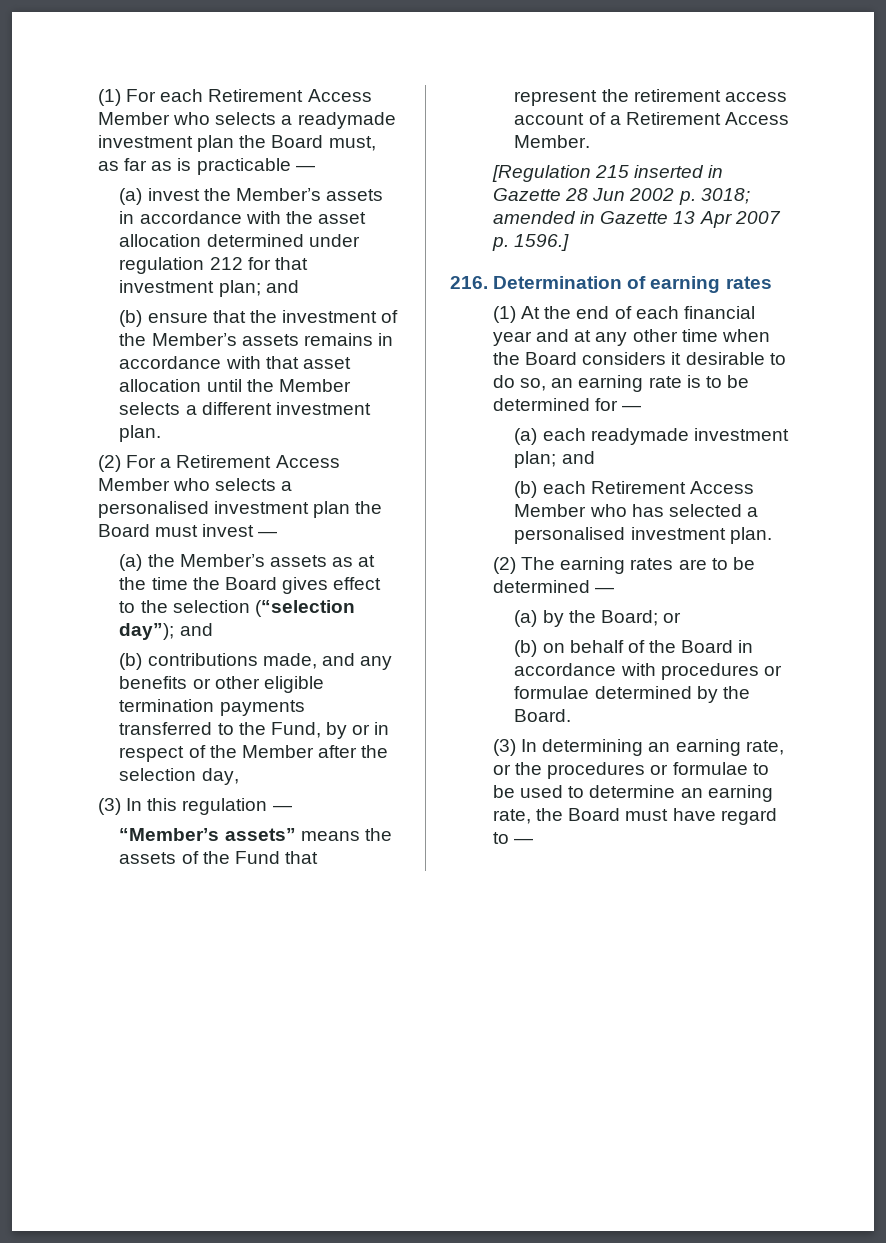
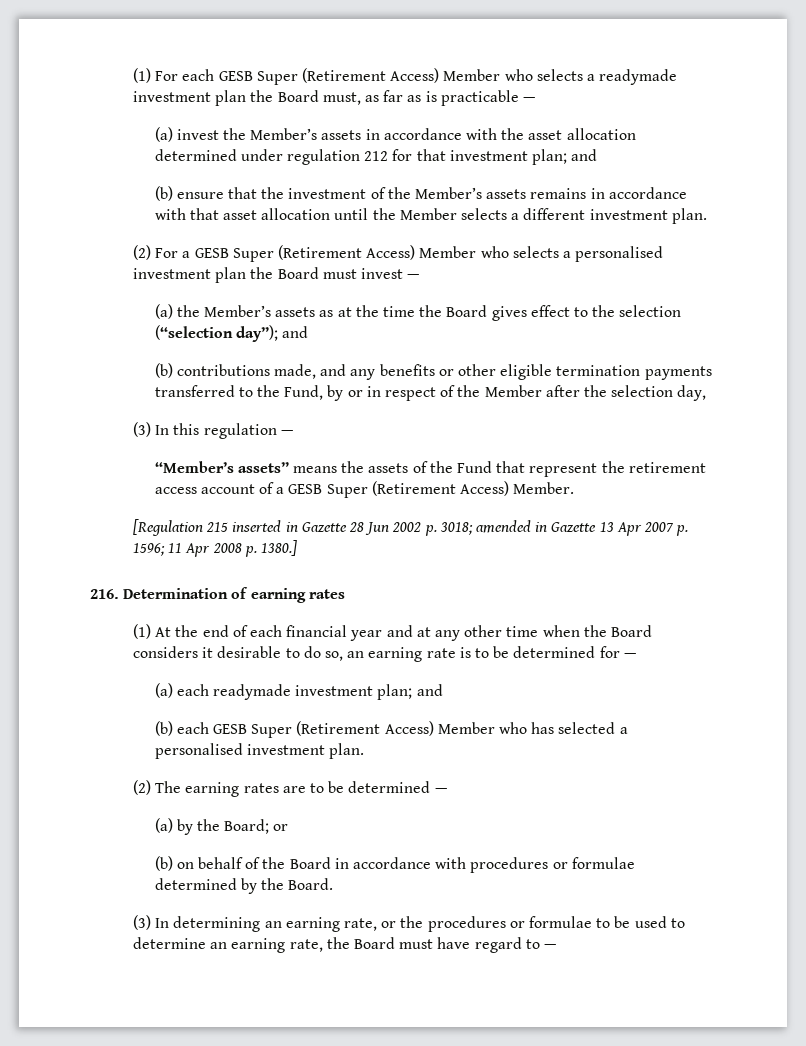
- (1) For each Retirement Access Member who selects a readymade investment plan the Board must, as far as is practicable —
+ (1) For each GESB Super (Retirement Access) Member who selects a readymade investment plan the Board must, as far as is practicable —
- (2) For a Retirement Access Member who selects a personalised investment plan the Board must invest —
+ (2) For a GESB Super (Retirement Access) Member who selects a personalised investment plan the Board must invest —
- “Member’s assets” means the assets of the Fund that represent the retirement access account of a Retirement Access Member.
+ “Member’s assets” means the assets of the Fund that represent the retirement access account of a GESB Super (Retirement Access) Member.
- [Regulation 215 inserted in Gazette 28 Jun 2002 p. 3018; amended in Gazette 13 Apr 2007 p. 1596.]
+ [Regulation 215 inserted in Gazette 28 Jun 2002 p. 3018; amended in Gazette 13 Apr 2007 p. 1596; 11 Apr 2008 p. 1380.]
- (b) each Retirement Access Member who has selected a personalised investment plan.
+ (b) each GESB Super (Retirement Access) Member who has selected a personalised investment plan.

